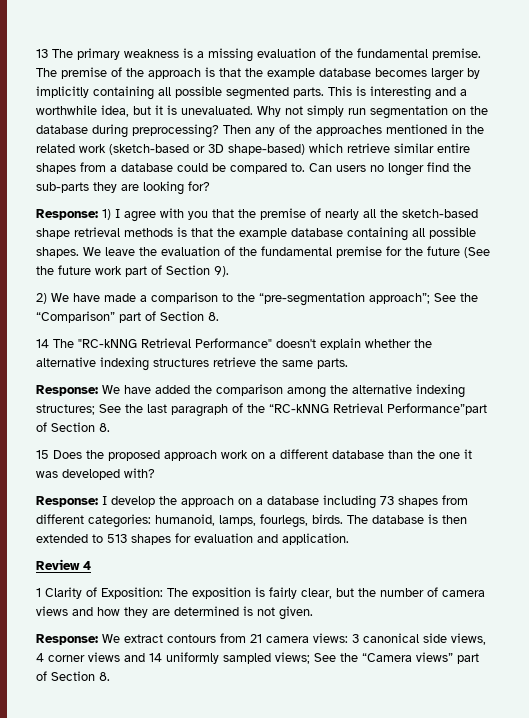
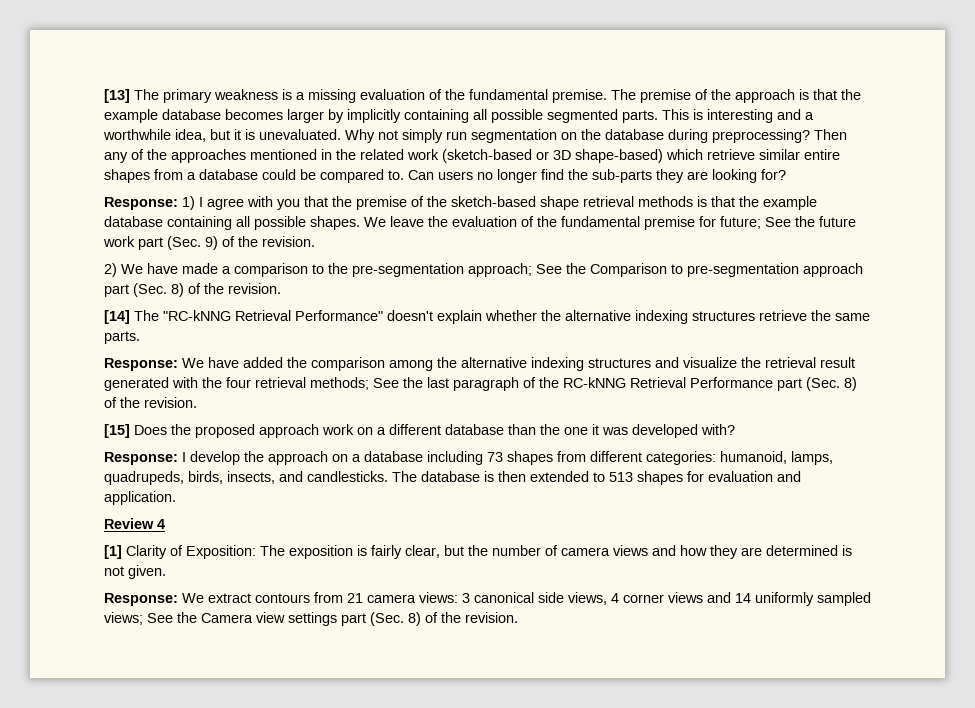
- 13 The primary weakness is a missing evaluation of the fundamental premise.
+ [13] The primary weakness is a missing evaluation of the fundamental premise.
- Response: 1) I agree with you that the premise of nearly all the sketch-based shape retrieval methods is that the example database containing all possible shapes.
+ Response: 1) I agree with you that the premise of the sketch-based shape retrieval methods is that the example database containing all possible shapes.
- We leave the evaluation of the fundamental premise for the future (See the future work part of Section 9).
+ We leave the evaluation of the fundamental premise for future; See the future work part (Sec. 9) of the revision.
- 2) We have made a comparison to the “pre-segmentation approach”; See the “Comparison” part of Section 8.
- 14 The "RC-kNNG Retrieval Performance" doesn't explain whether the alternative indexing structures retrieve the same parts.
+ 2) We have made a comparison to the pre-segmentation approach; See the Comparison to pre-segmentation approach part (Sec. 8) of the revision.
+ [14] The "RC-kNNG Retrieval Performance" doesn't explain whether the alternative indexing structures retrieve the same parts.
- Response: We have added the comparison among the alternative indexing structures; See the last paragraph of the “RC-kNNG Retrieval Performance”part of Section 8.
- 15 Does the proposed approach work on a different database than the one it was developed with?
+ Response: We have added the comparison among the alternative indexing structures and visualize the retrieval result generated with the four retrieval methods; See the last paragraph of the RC-kNNG Retrieval Performance part (Sec. 8) of the revision.
+ [15] Does the proposed approach work on a different database than the one it was developed with?
- Response: I develop the approach on a database including 73 shapes from different categories: humanoid, lamps, fourlegs, birds.
+ Response: I develop the approach on a database including 73 shapes from different categories: humanoid, lamps, quadrupeds, birds, insects, and candlesticks.
- 1 Clarity of Exposition: The exposition is fairly clear, but the number of camera views and how they are determined is not given.
+ [1] Clarity of Exposition: The exposition is fairly clear, but the number of camera views and how they are determined is not given.
- Response: We extract contours from 21 camera views: 3 canonical side views, 4 corner views and 14 uniformly sampled views; See the “Camera views” part of Section 8.
+ Response: We extract contours from 21 camera views: 3 canonical side views, 4 corner views and 14 uniformly sampled views; See the Camera view settings part (Sec. 8) of the revision.

